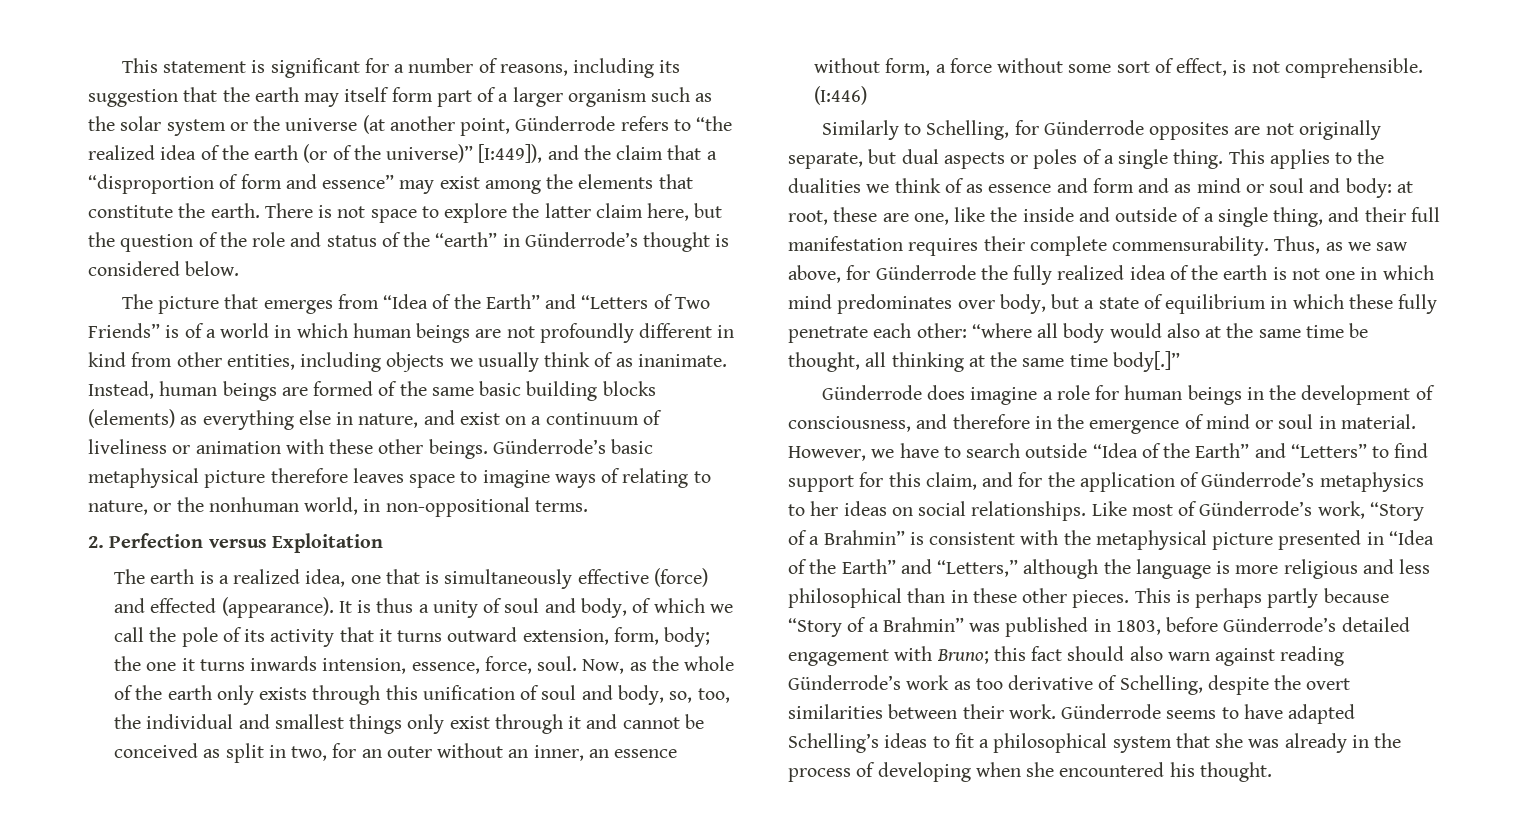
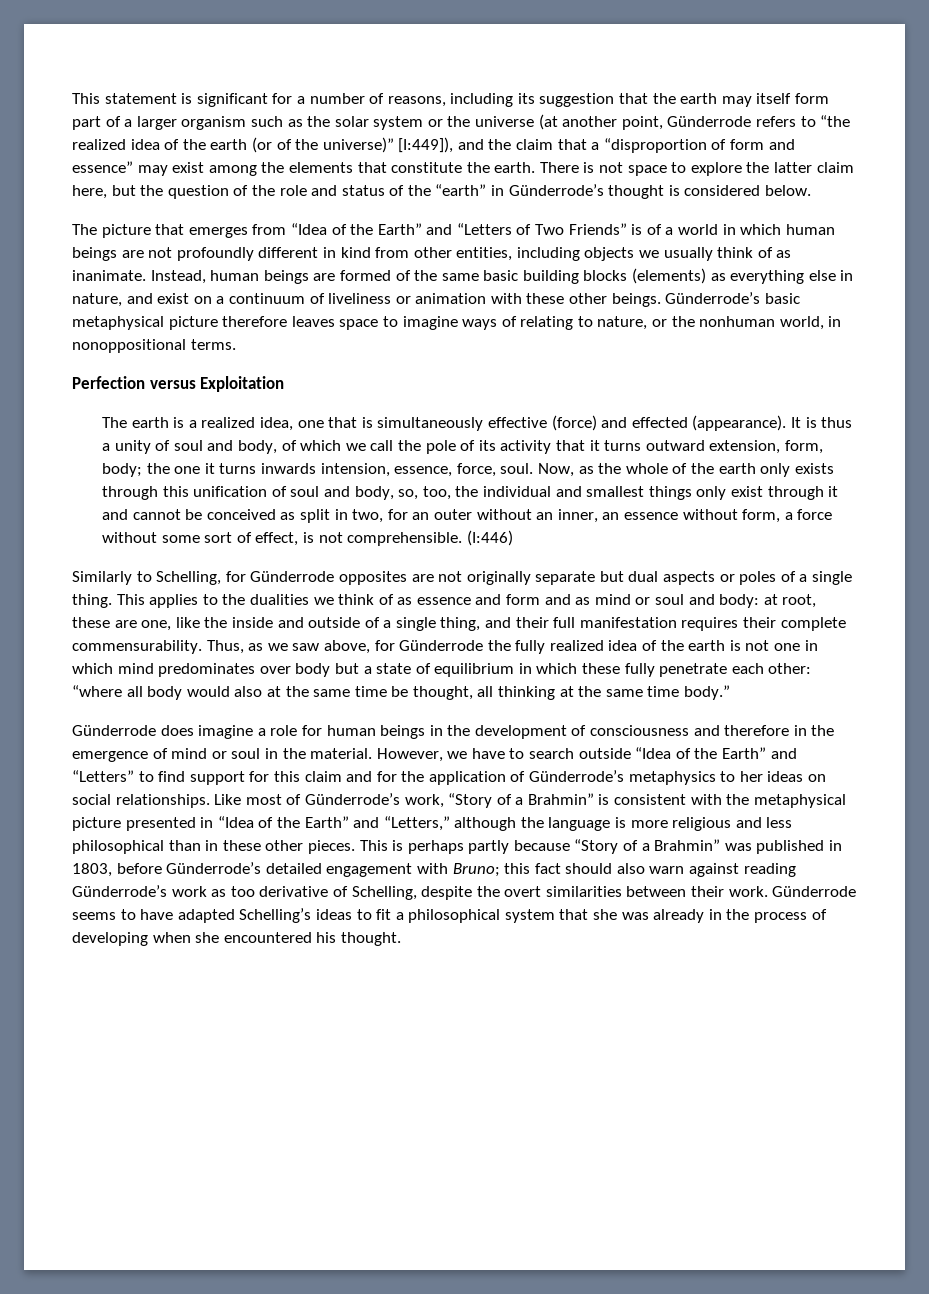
- Günderrode’s basic metaphysical picture therefore leaves space to imagine ways of relating to nature, or the nonhuman world, in non-oppositional terms.
+ Günderrode’s basic metaphysical picture therefore leaves space to imagine ways of relating to nature, or the nonhuman world, in nonoppositional terms.
- 2. Perfection versus Exploitation
+ Perfection versus Exploitation
- Similarly to Schelling, for Günderrode opposites are not originally separate, but dual aspects or poles of a single thing.
+ Similarly to Schelling, for Günderrode opposites are not originally separate but dual aspects or poles of a single thing.
- Thus, as we saw above, for Günderrode the fully realized idea of the earth is not one in which mind predominates over body, but a state of equilibrium in which these fully penetrate each other: “where all body would also at the same time be thought, all thinking at the same time body[.]”
+ Thus, as we saw above, for Günderrode the fully realized idea of the earth is not one in which mind predominates over body but a state of equilibrium in which these fully penetrate each other: “where all body would also at the same time be thought, all thinking at the same time body.”
- Günderrode does imagine a role for human beings in the development of consciousness, and therefore in the emergence of mind or soul in material.
+ Günderrode does imagine a role for human beings in the development of consciousness and therefore in the emergence of mind or soul in the material.
- However, we have to search outside “Idea of the Earth” and “Letters” to find support for this claim, and for the application of Günderrode’s metaphysics to her ideas on social relationships.
+ However, we have to search outside “Idea of the Earth” and “Letters” to find support for this claim and for the application of Günderrode’s metaphysics to her ideas on social relationships.

